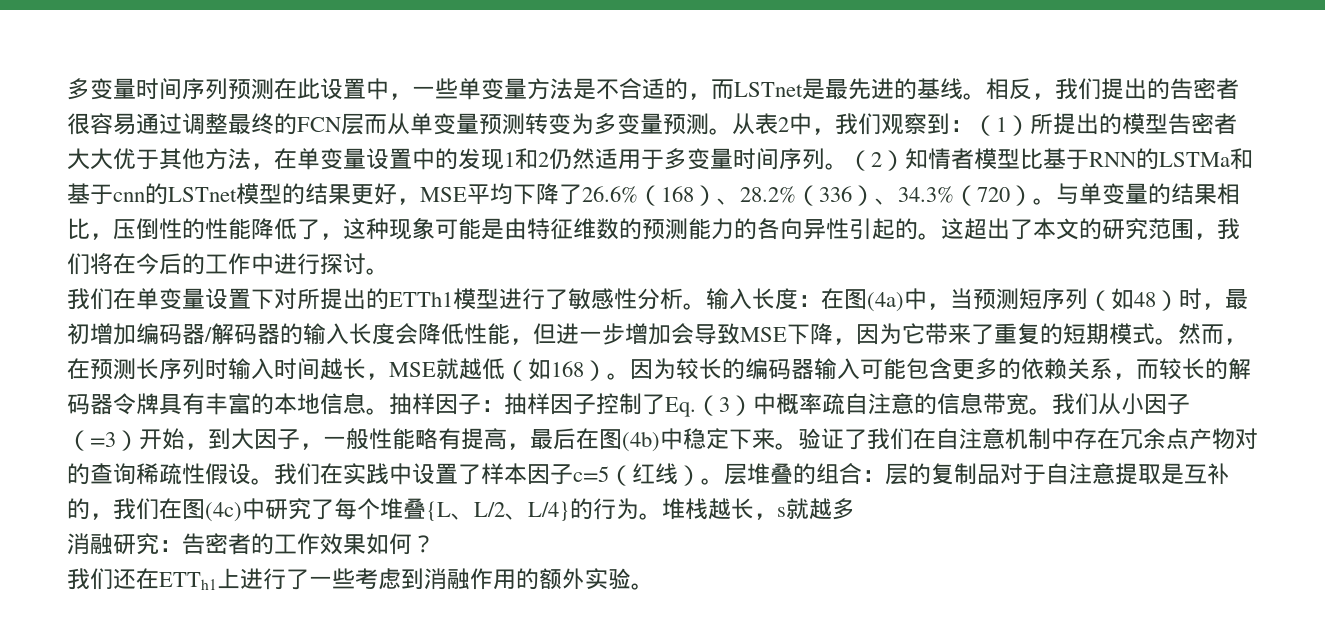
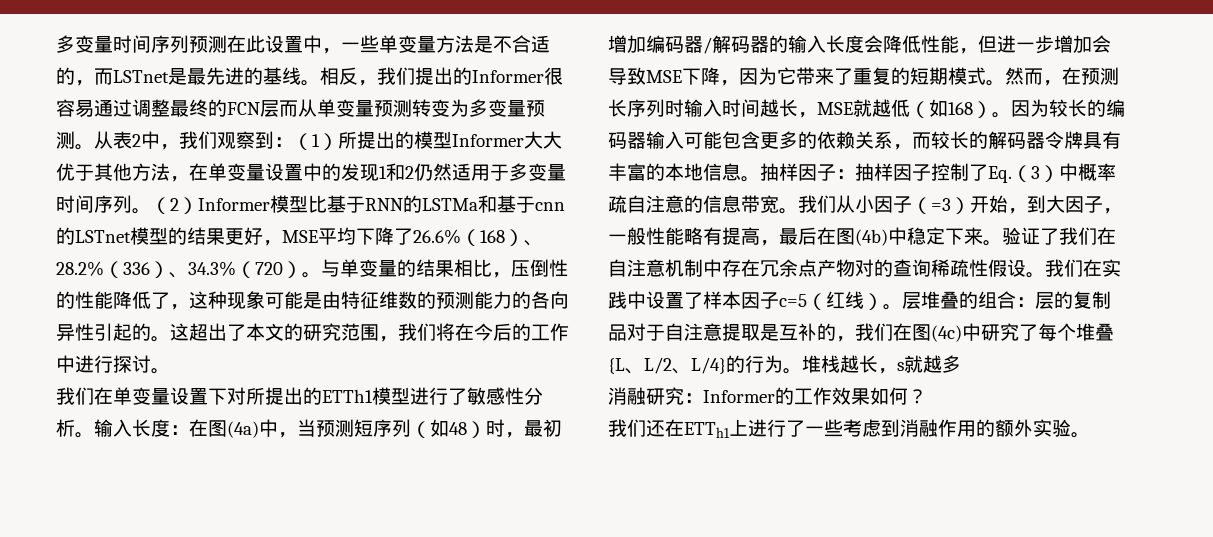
- 相反，我们提出的告密者很容易通过调整最终的FCN层而从单变量预测转变为多变量预测。
+ 相反，我们提出的Informer很容易通过调整最终的FCN层而从单变量预测转变为多变量预测。
- 从表2中，我们观察到：（1）所提出的模型告密者大大优于其他方法，在单变量设置中的发现1和2仍然适用于多变量时间序列。
+ 从表2中，我们观察到：（1）所提出的模型Informer大大优于其他方法，在单变量设置中的发现1和2仍然适用于多变量时间序列。
- （2）知情者模型比基于RNN的LSTMa和基于cnn的LSTnet模型的结果更好，MSE平均下降了26.6%（168）、28.2%（336）、34.3%（720）。
+ （2）Informer模型比基于RNN的LSTMa和基于cnn的LSTnet模型的结果更好，MSE平均下降了26.6%（168）、28.2%（336）、34.3%（720）。
- 消融研究：告密者的工作效果如何？
+ 消融研究：Informer的工作效果如何？

